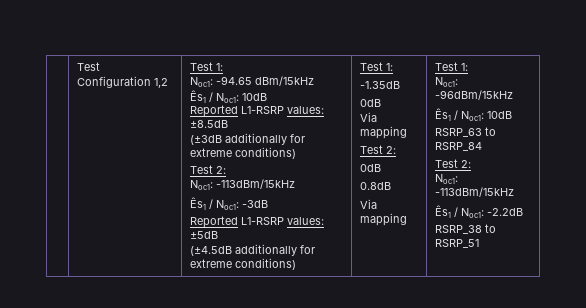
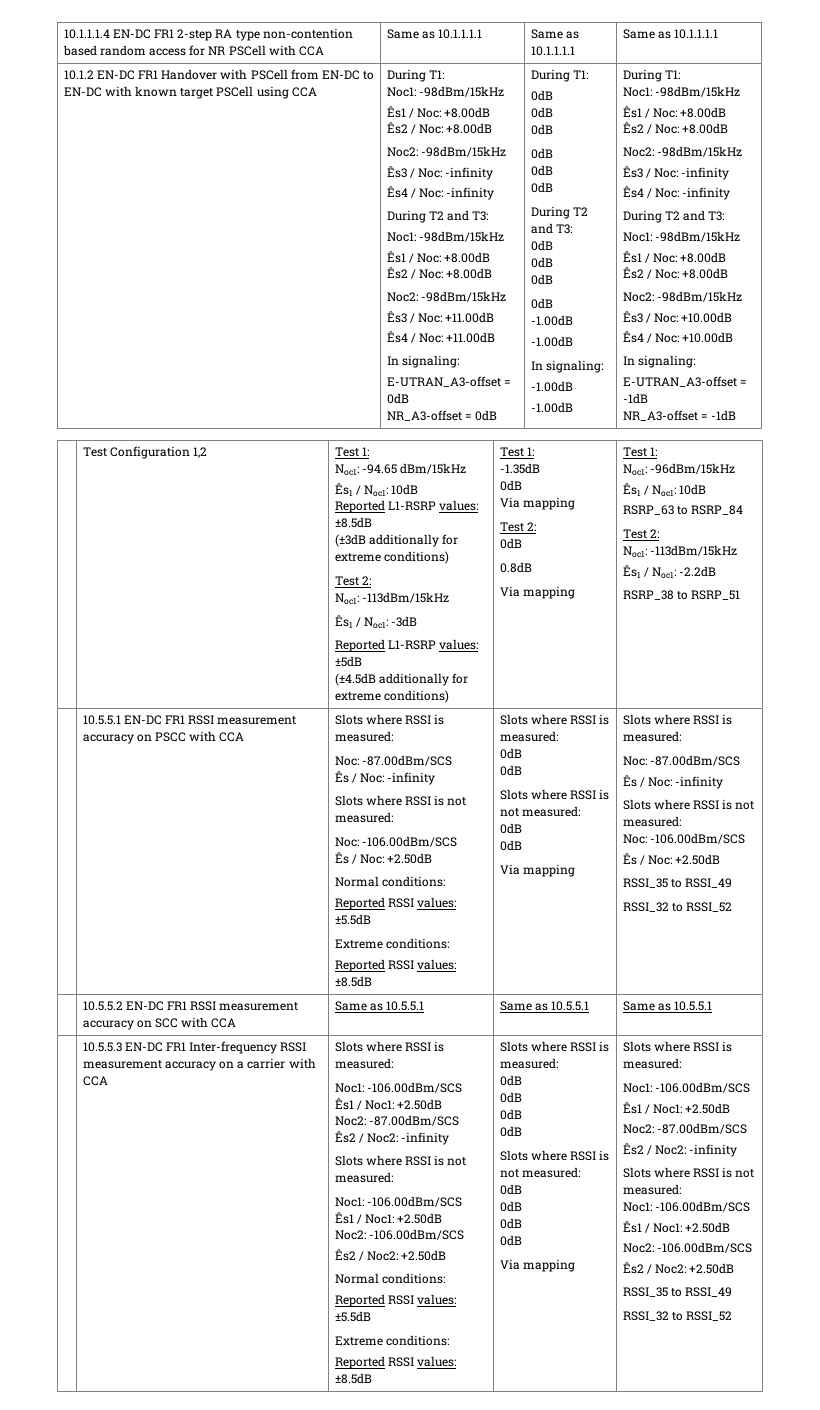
+ 10.1.1.1.4 EN-DC FR1 2-step RA type non-contention based random access for NR PSCell with CCA | Same as 10.1.1.1.1 | Same as 10.1.1.1.1 | Same as 10.1.1.1.1
+ 10.1.2 EN-DC FR1 Handover with PSCell from EN-DC to EN-DC with known target PSCell using CCA | During T1:
+ Noc1: -98dBm/15kHz
+ Ês1 / Noc: +8.00dB
+ Ês2 / Noc: +8.00dB
+ Noc2: -98dBm/15kHz
+ Ês3 / Noc: -infinity
+ Ês4 / Noc: -infinity
+ During T2 and T3:
+ Noc1: -98dBm/15kHz
+ Ês1 / Noc: +8.00dB
+ Ês2 / Noc: +8.00dB
+ Noc2: -98dBm/15kHz
+ Ês3 / Noc: +11.00dB
+ Ês4 / Noc: +11.00dB
+ In signaling:
+ E-UTRAN_A3-offset = 0dB
+ NR_A3-offset = 0dB | During T1:
+ 0dB
+ 0dB
+ 0dB
+ 0dB
+ 0dB
+ 0dB
+ During T2 and T3:
+ 0dB
+ 0dB
+ 0dB
+ 0dB
+ -1.00dB
+ -1.00dB
+ In signaling:
+ -1.00dB
+ -1.00dB | During T1:
+ Noc1: -98dBm/15kHz
+ Ês1 / Noc: +8.00dB
+ Ês2 / Noc: +8.00dB
+ Noc2: -98dBm/15kHz
+ Ês3 / Noc: -infinity
+ Ês4 / Noc: -infinity
+ During T2 and T3:
+ Noc1: -98dBm/15kHz
+ Ês1 / Noc: +8.00dB
+ Ês2 / Noc: +8.00dB
+ Noc2: -98dBm/15kHz
+ Ês3 / Noc: +10.00dB
+ Ês4 / Noc: +10.00dB
+ In signaling:
+ E-UTRAN_A3-offset = -1dB
+ NR_A3-offset = -1dB
+ 10.5.5.1 EN-DC FR1 RSSI measurement accuracy on PSCC with CCA | Slots where RSSI is measured:
+ Noc: -87.00dBm/SCS
+ Ês / Noc: -infinity
+ Slots where RSSI is not measured:
+ Noc: -106.00dBm/SCS
+ Ês / Noc: +2.50dB
+ Normal conditions:
+ Reported RSSI values: ±5.5dB
+ Extreme conditions:
+ Reported RSSI values: ±8.5dB | Slots where RSSI is measured:
+ 0dB
+ 0dB
+ Slots where RSSI is not measured:
+ 0dB
+ 0dB
+ Via mapping | Slots where RSSI is measured:
+ Noc: -87.00dBm/SCS
+ Ês / Noc: -infinity
+ Slots where RSSI is not measured:
+ Noc: -106.00dBm/SCS
+ Ês / Noc: +2.50dB
+ RSSI_35 to RSSI_49
+ RSSI_32 to RSSI_52
+ | 10.5.5.2 EN-DC FR1 RSSI measurement accuracy on SCC with CCA | Same as 10.5.5.1 | Same as 10.5.5.1 | Same as 10.5.5.1
+ | 10.5.5.3 EN-DC FR1 Inter-frequency RSSI measurement accuracy on a carrier with CCA | Slots where RSSI is measured:
+ Noc1: -106.00dBm/SCS
+ Ês1 / Noc1: +2.50dB
+ Noc2: -87.00dBm/SCS
+ Ês2 / Noc2: -infinity
+ Slots where RSSI is not measured:
+ Noc1: -106.00dBm/SCS
+ Ês1 / Noc1: +2.50dB
+ Noc2: -106.00dBm/SCS
+ Ês2 / Noc2: +2.50dB
+ Normal conditions:
+ Reported RSSI values: ±5.5dB
+ Extreme conditions:
+ Reported RSSI values: ±8.5dB | Slots where RSSI is measured:
+ 0dB
+ 0dB
+ 0dB
+ 0dB
+ Slots where RSSI is not measured:
+ 0dB
+ 0dB
+ 0dB
+ 0dB
+ Via mapping | Slots where RSSI is measured:
+ Noc1: -106.00dBm/SCS
+ Ês1 / Noc1: +2.50dB
+ Noc2: -87.00dBm/SCS
+ Ês2 / Noc2: -infinity
+ Slots where RSSI is not measured:
+ Noc1: -106.00dBm/SCS
+ Ês1 / Noc1: +2.50dB
+ Noc2: -106.00dBm/SCS
+ Ês2 / Noc2: +2.50dB
+ RSSI_35 to RSSI_49
+ RSSI_32 to RSSI_52

